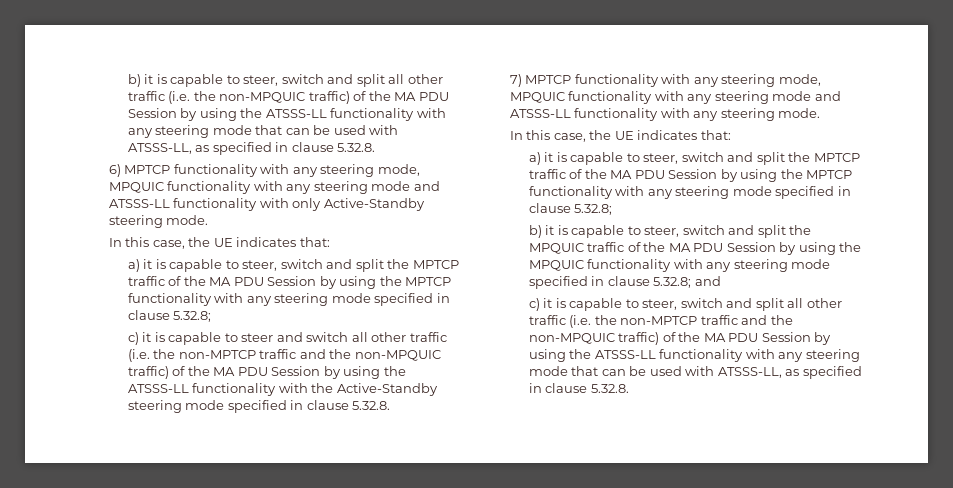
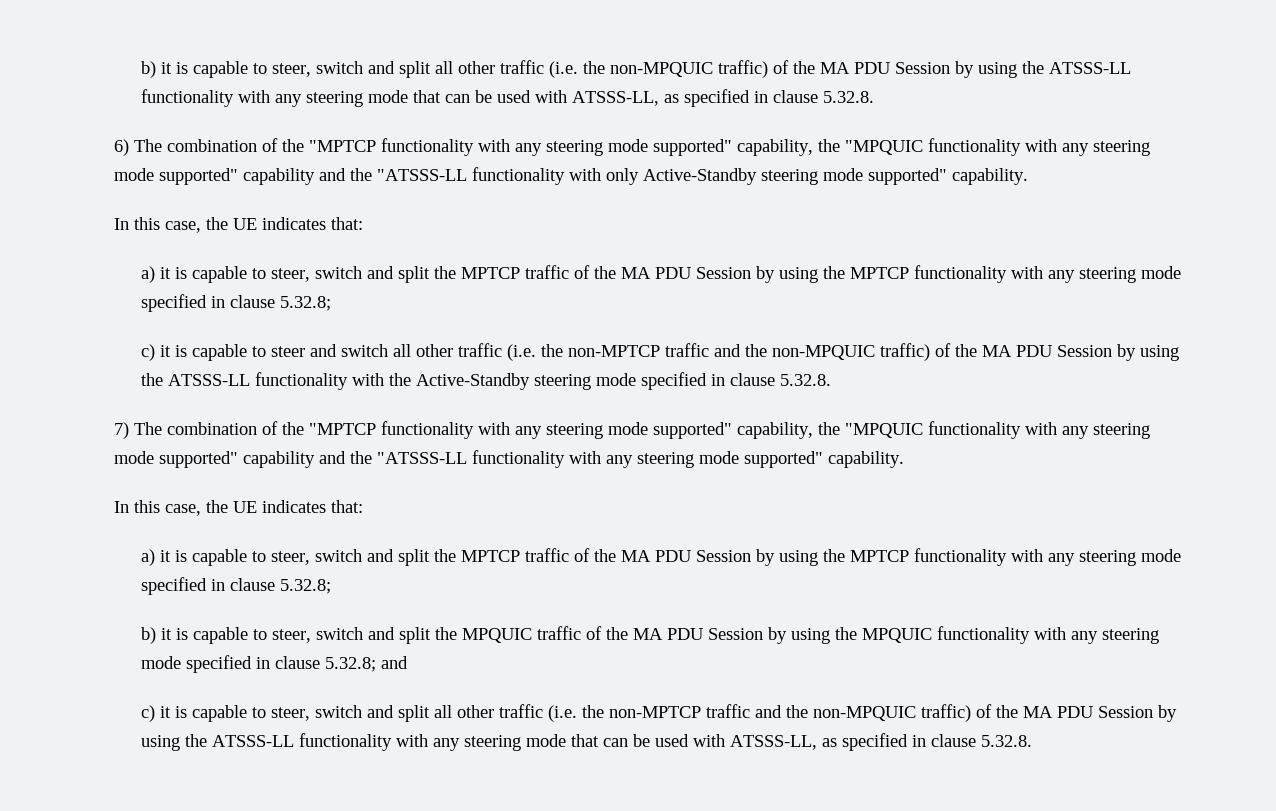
- 6) MPTCP functionality with any steering mode, MPQUIC functionality with any steering mode and ATSSS-LL functionality with only Active-Standby steering mode.
+ 6) The combination of the "MPTCP functionality with any steering mode supported" capability, the "MPQUIC functionality with any steering mode supported" capability and the "ATSSS-LL functionality with only Active-Standby steering mode supported" capability.
- 7) MPTCP functionality with any steering mode, MPQUIC functionality with any steering mode and ATSSS-LL functionality with any steering mode.
+ 7) The combination of the "MPTCP functionality with any steering mode supported" capability, the "MPQUIC functionality with any steering mode supported" capability and the "ATSSS-LL functionality with any steering mode supported" capability.

